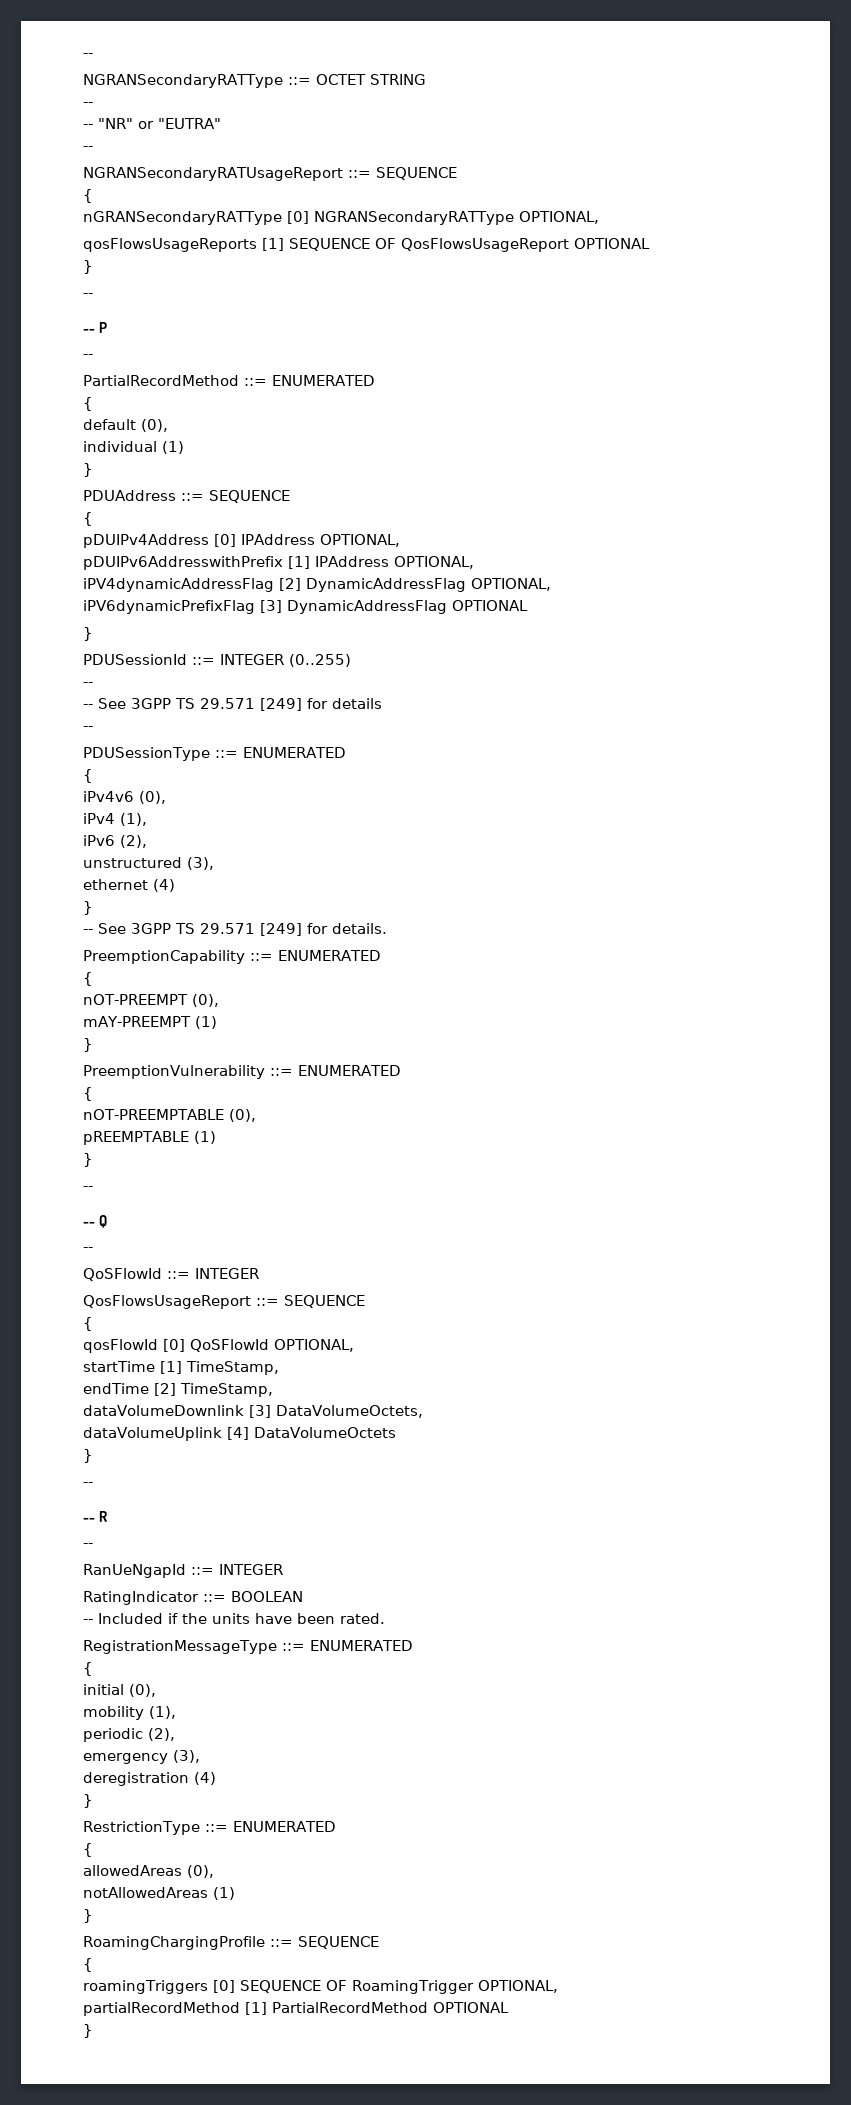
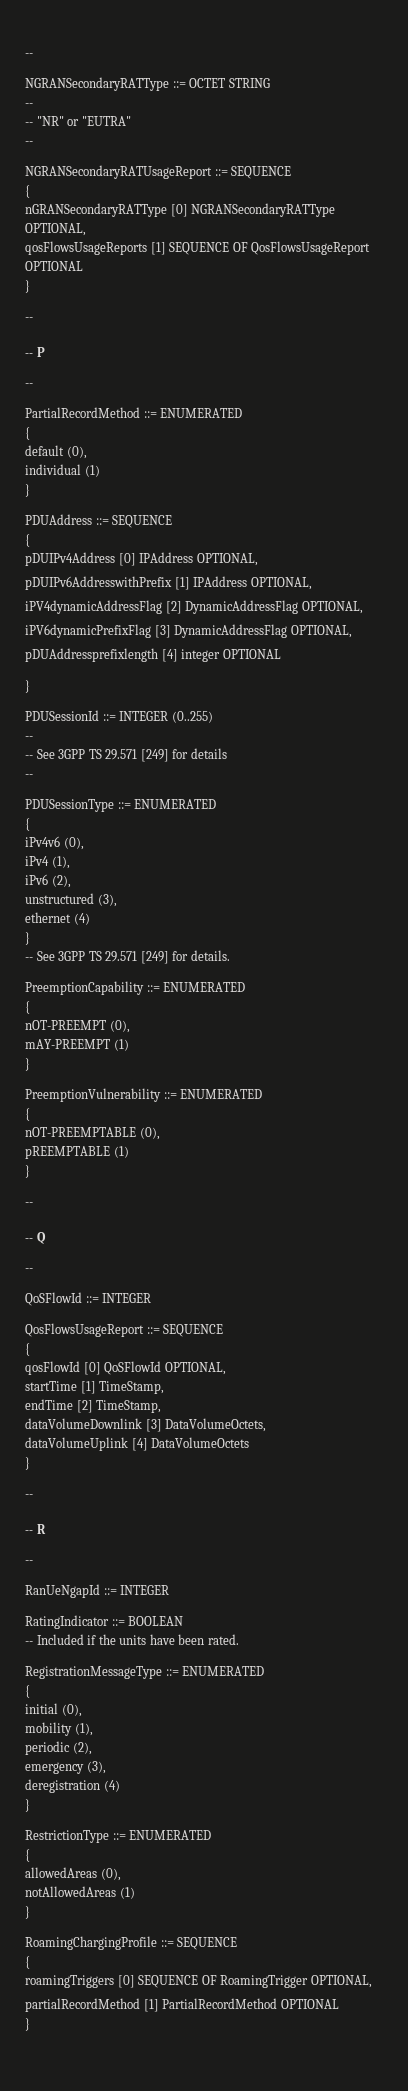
- iPV6dynamicPrefixFlag [3] DynamicAddressFlag OPTIONAL
+ iPV6dynamicPrefixFlag [3] DynamicAddressFlag OPTIONAL,
+ pDUAddressprefixlength [4] integer OPTIONAL

